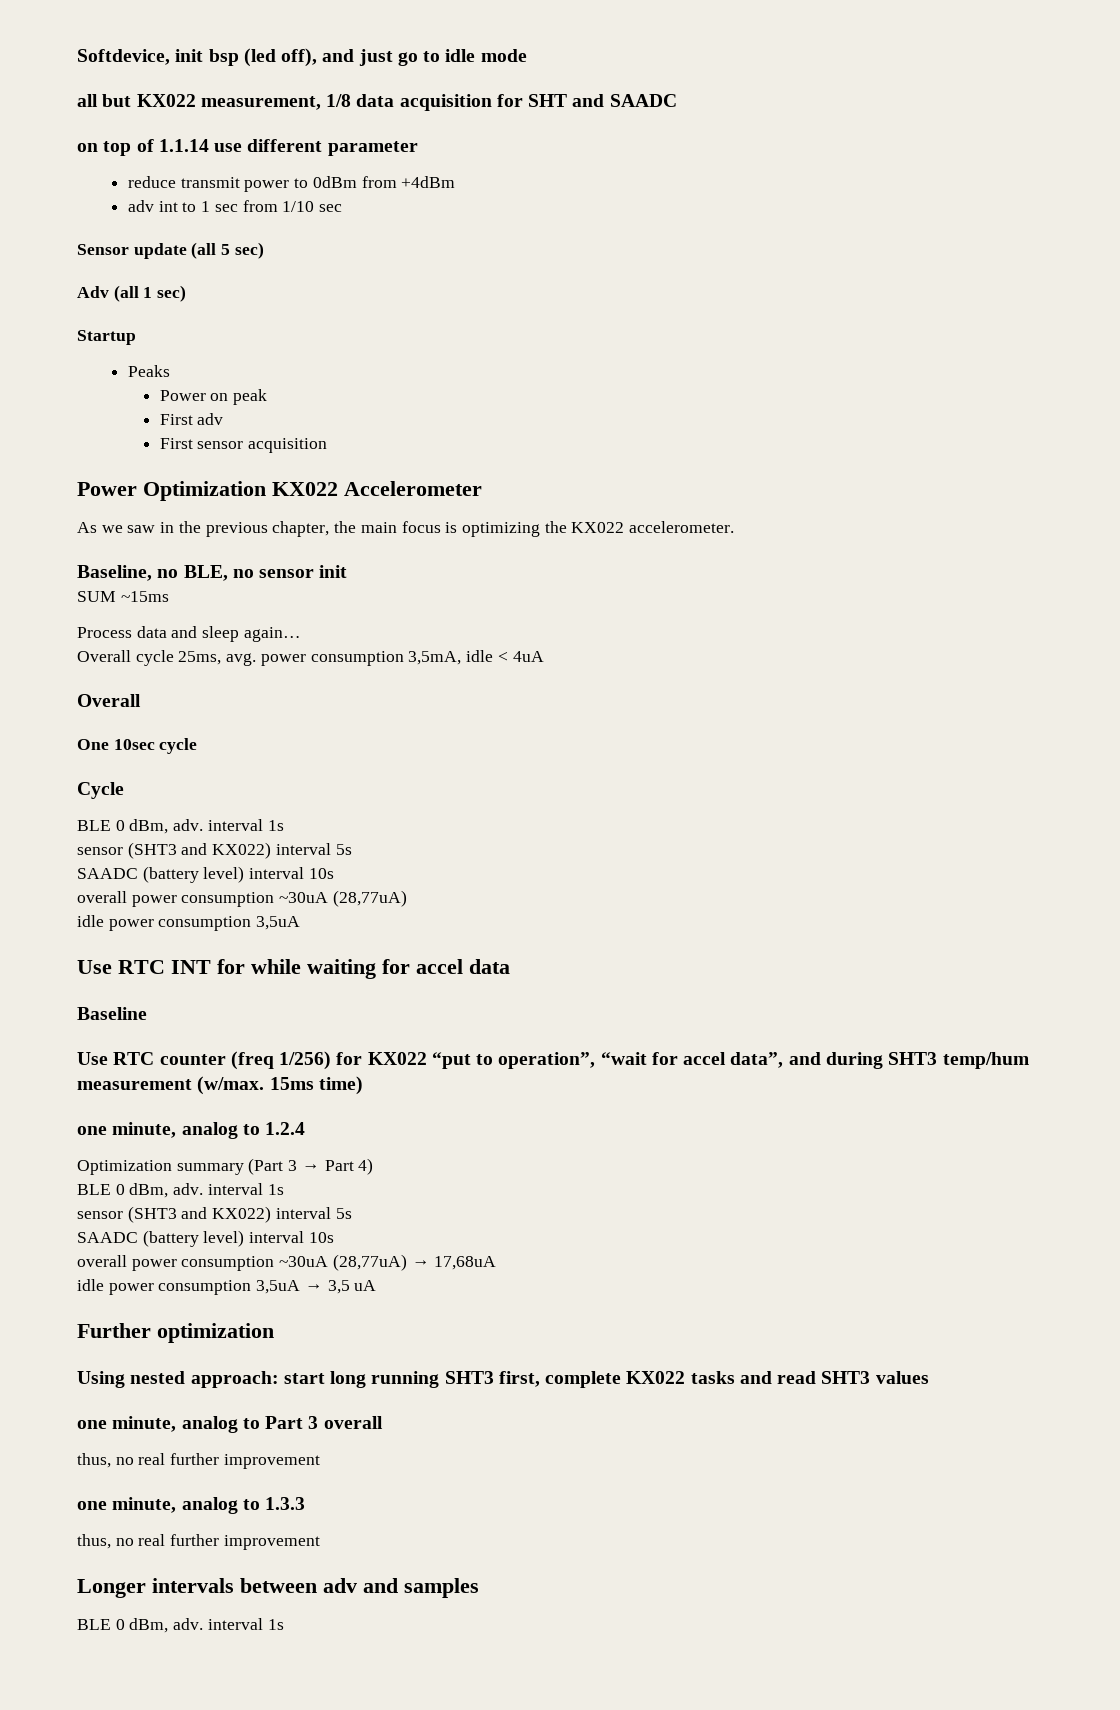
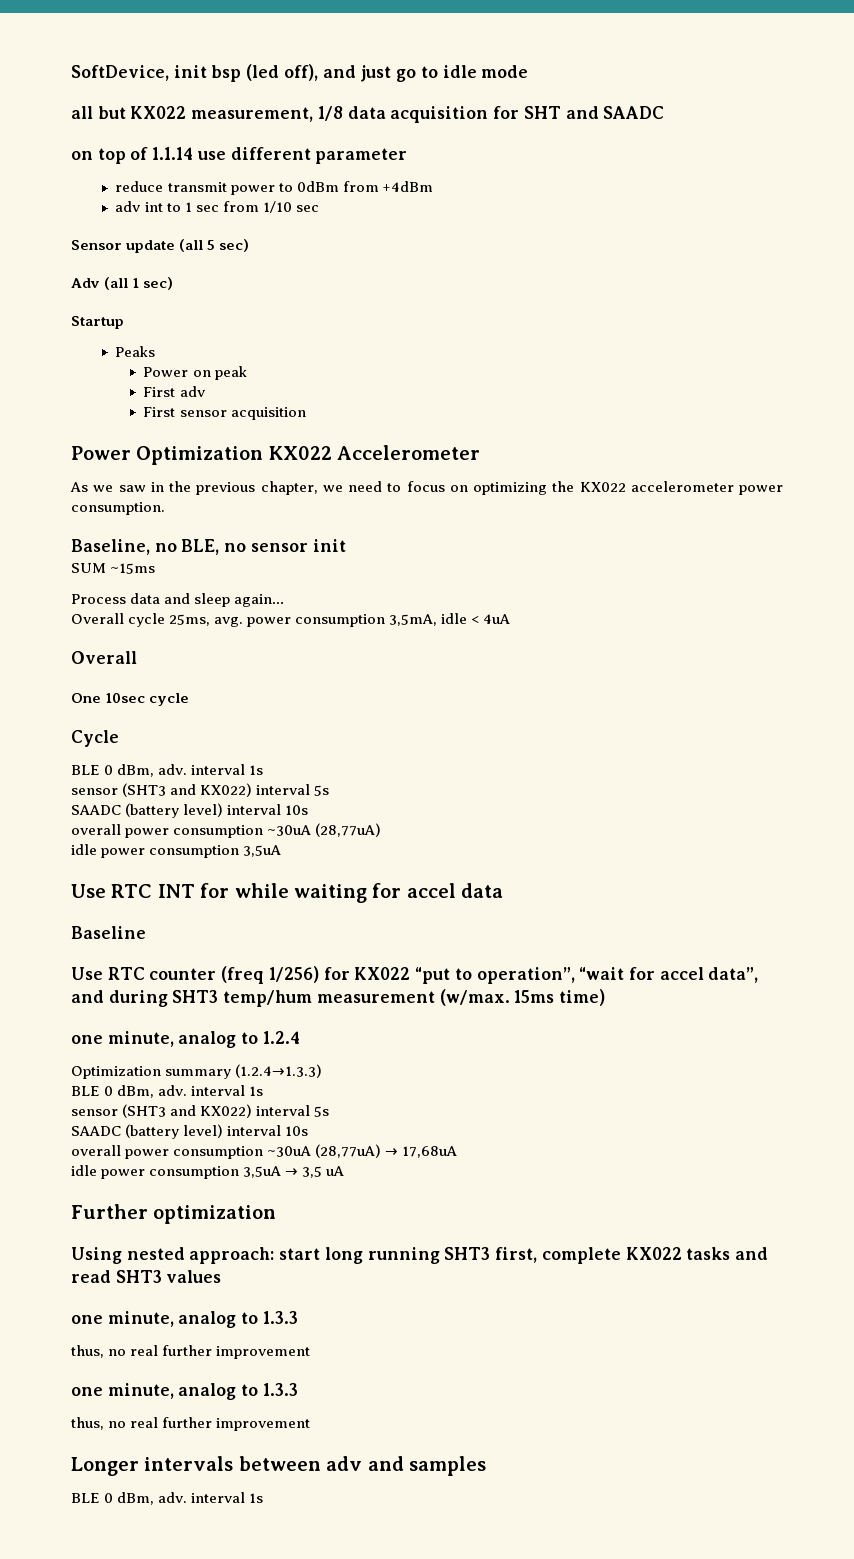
- Softdevice, init bsp (led off), and just go to idle mode
+ SoftDevice, init bsp (led off), and just go to idle mode
- As we saw in the previous chapter, the main focus is optimizing the KX022 accelerometer.
+ As we saw in the previous chapter, we need to focus on optimizing the KX022 accelerometer power consumption.
- Optimization summary (Part 3 → Part 4)
+ Optimization summary (1.2.4→1.3.3)
  Using nested approach: start long running SHT3 first, complete KX022 tasks and read SHT3 values
- one minute, analog to Part 3 overall
+ one minute, analog to 1.3.3

